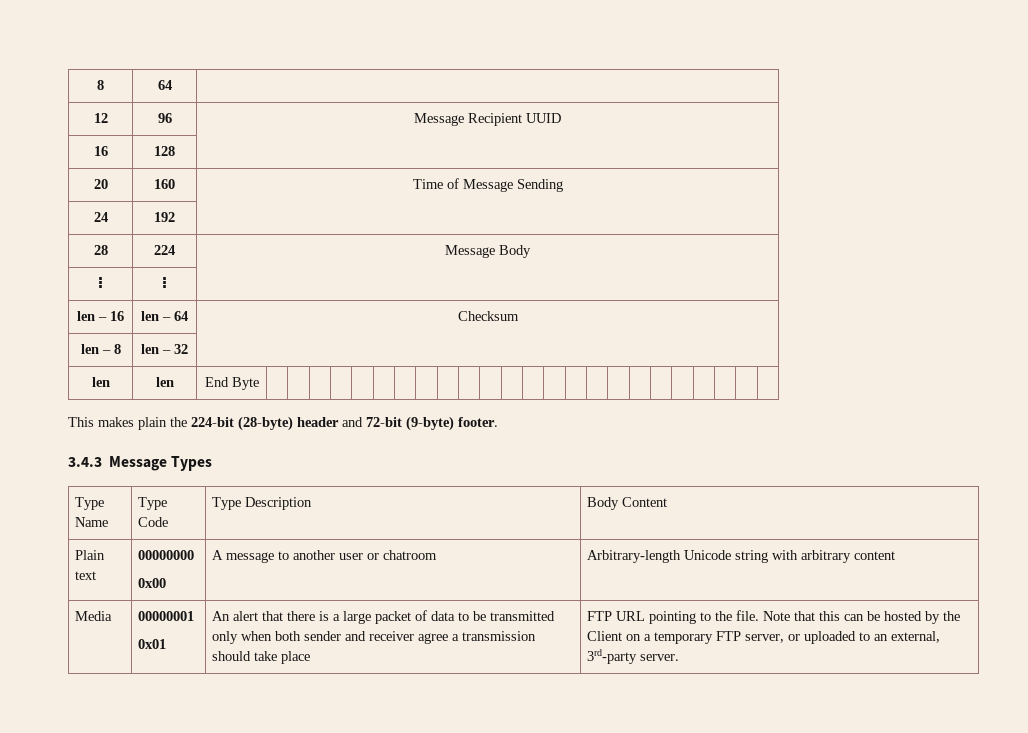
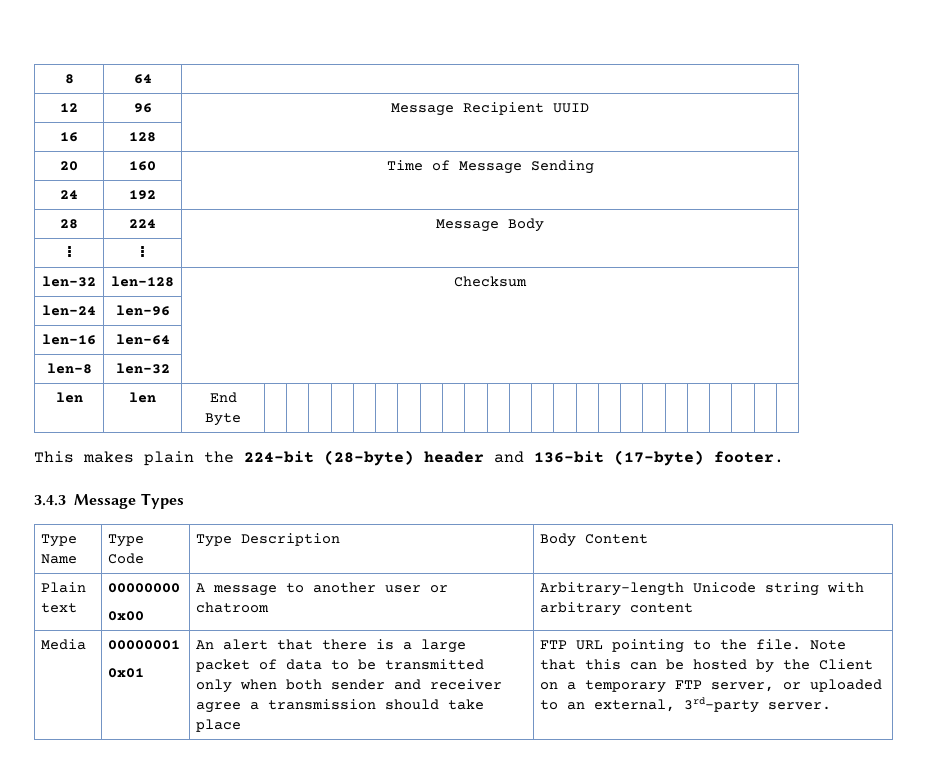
- len – 16 | len – 64 | Checksum
- len – 8 | len – 32 |
+ len–32 | len–128 | Checksum
+ len–24 | len–96 |
+ len–16 | len–64 |
+ len–8 | len–32 |
- This makes plain the 224-bit (28-byte) header and 72-bit (9-byte) footer.
+ This makes plain the 224-bit (28-byte) header and 136-bit (17-byte) footer.

